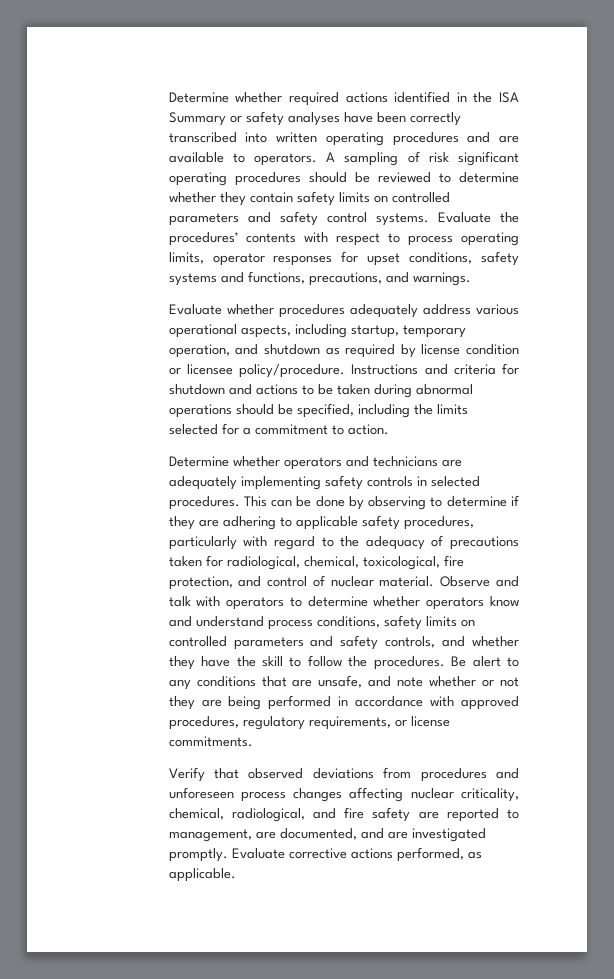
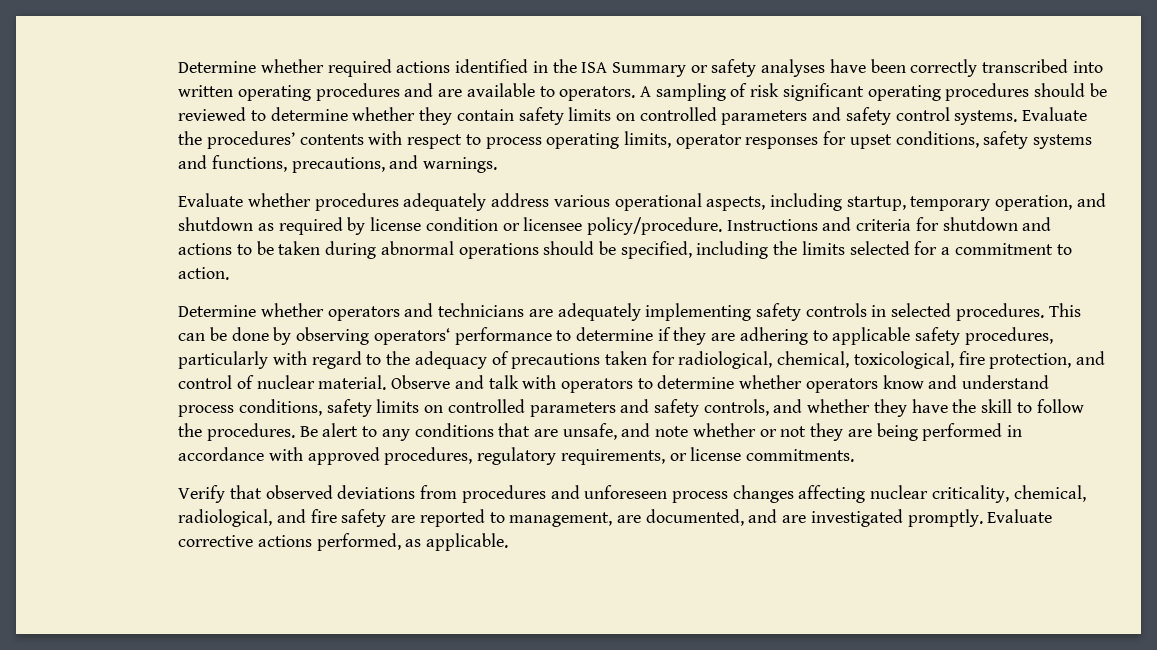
- This can be done by observing to determine if they are adhering to applicable safety procedures, particularly with regard to the adequacy of precautions taken for radiological, chemical, toxicological, fire protection, and control of nuclear material.
+ This can be done by observing operators‘ performance to determine if they are adhering to applicable safety procedures, particularly with regard to the adequacy of precautions taken for radiological, chemical, toxicological, fire protection, and control of nuclear material.

